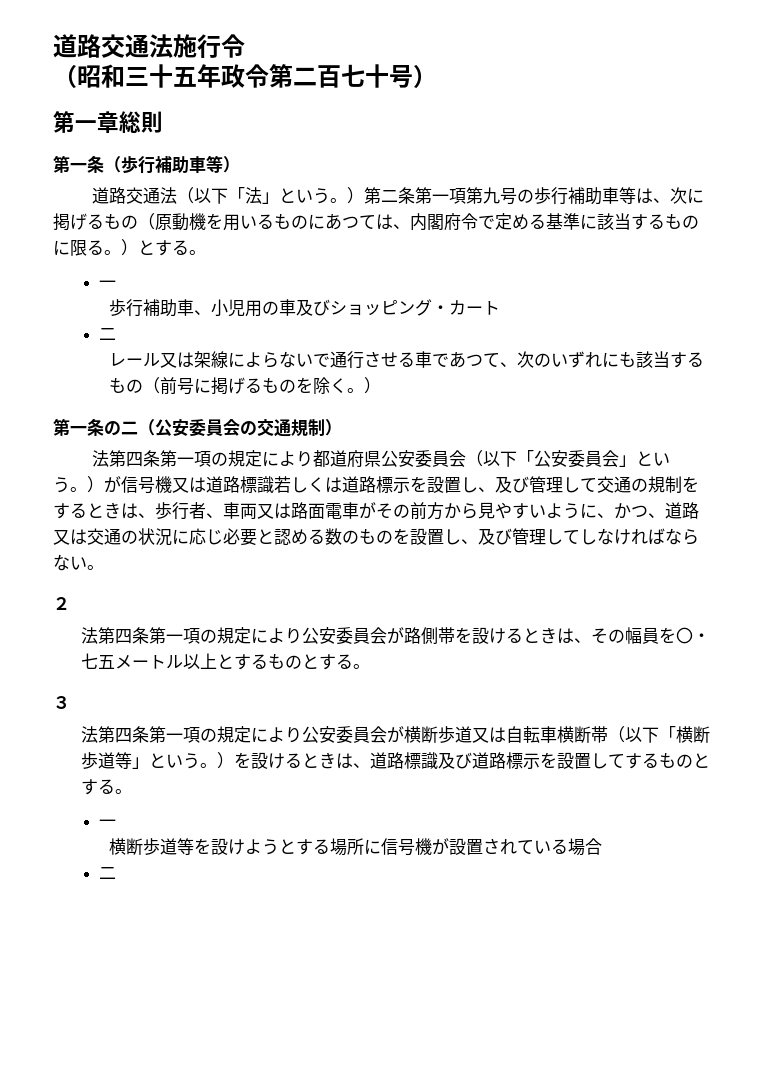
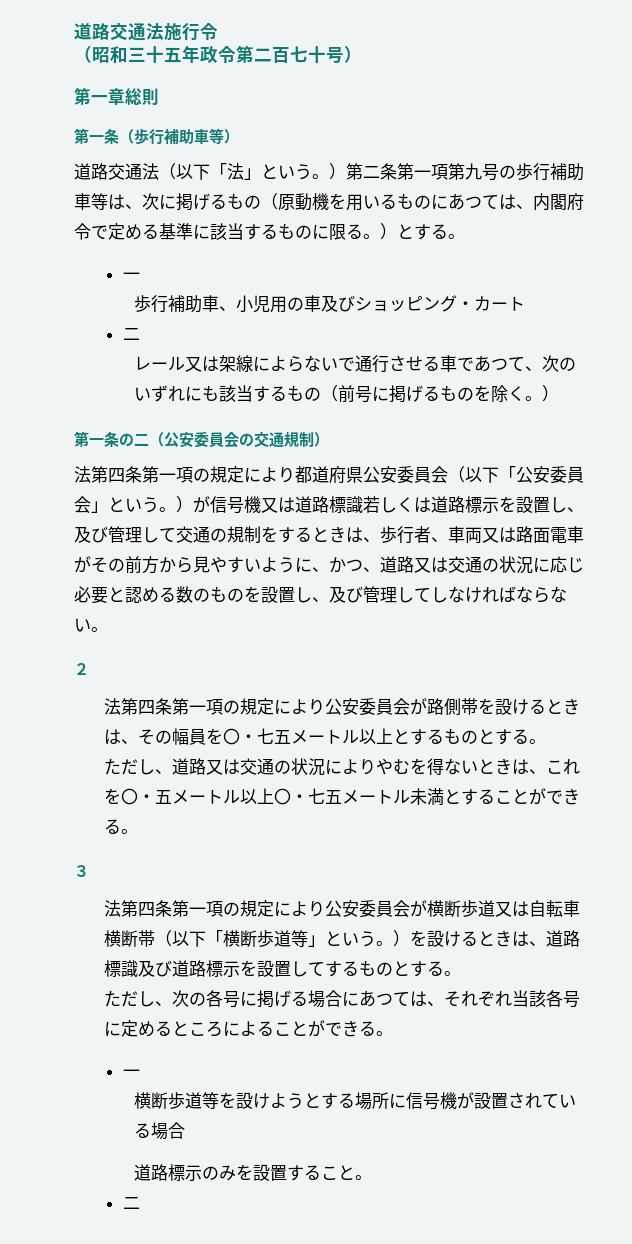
+ ただし、道路又は交通の状況によりやむを得ないときは、これを〇・五メートル以上〇・七五メートル未満とすることができる。
+ ただし、次の各号に掲げる場合にあつては、それぞれ当該各号に定めるところによることができる。
+ 道路標示のみを設置すること。

